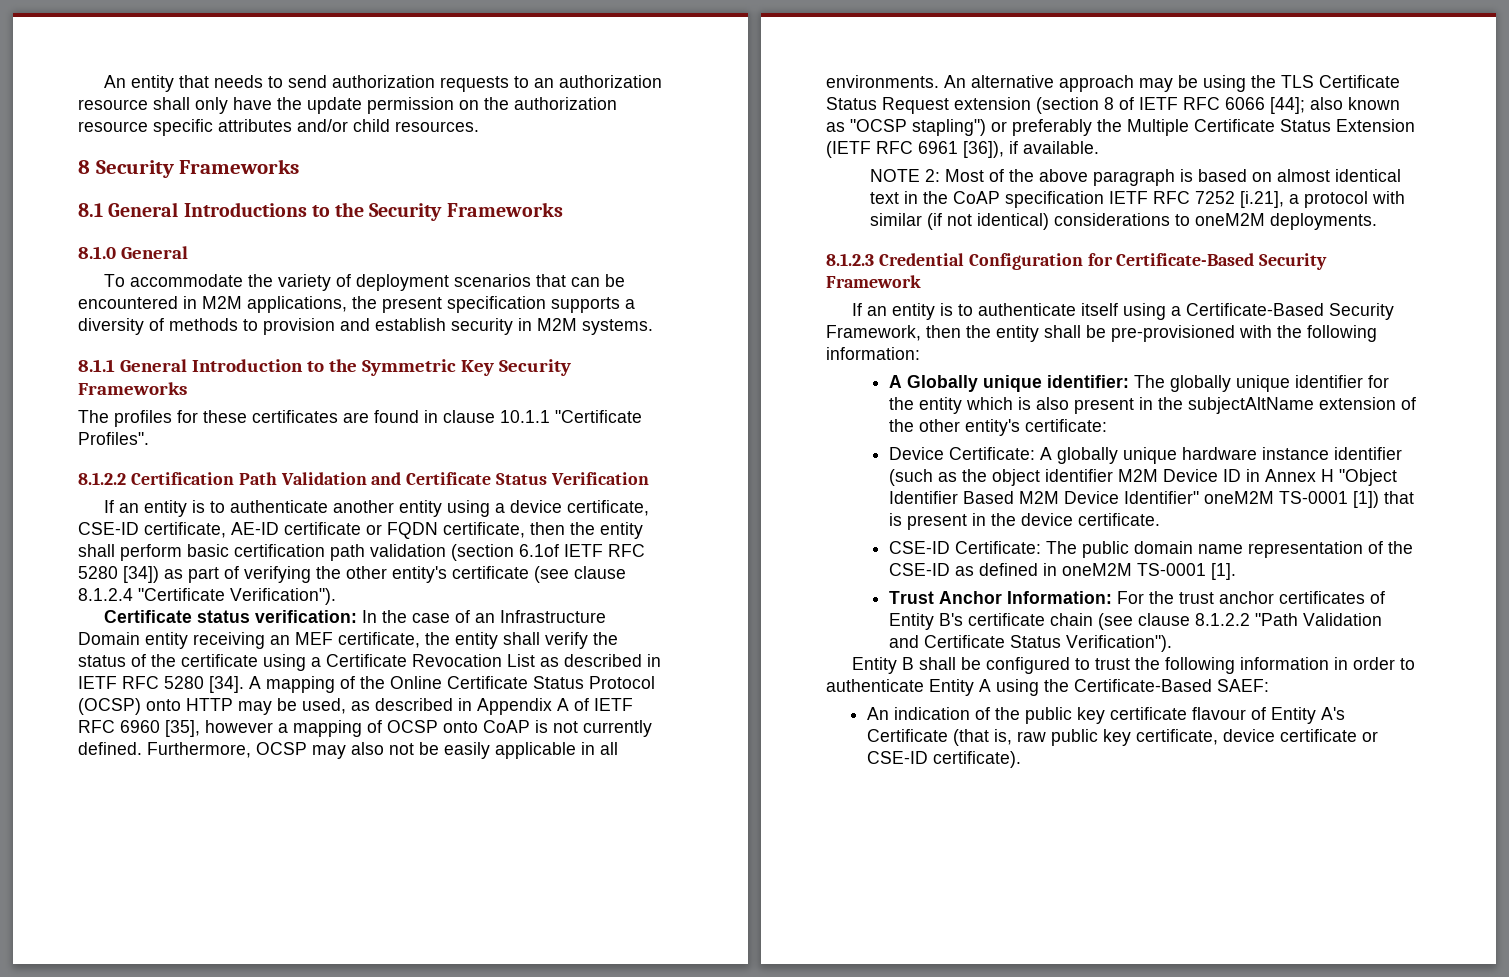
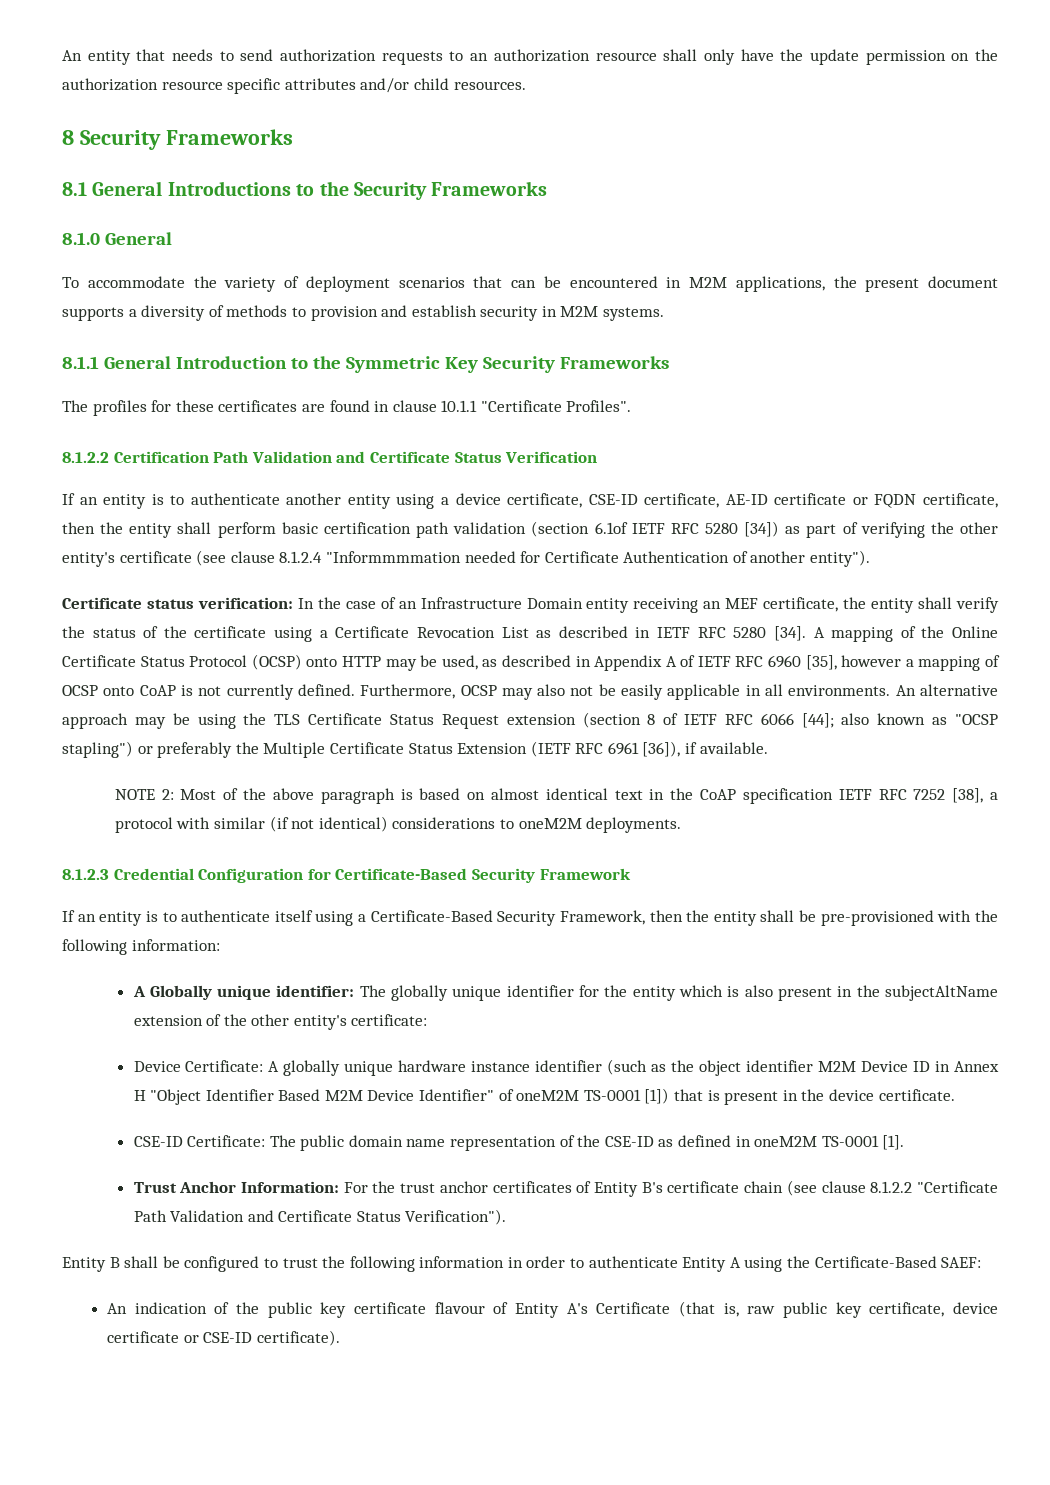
- To accommodate the variety of deployment scenarios that can be encountered in M2M applications, the present specification supports a diversity of methods to provision and establish security in M2M systems.
+ To accommodate the variety of deployment scenarios that can be encountered in M2M applications, the present document supports a diversity of methods to provision and establish security in M2M systems.
- If an entity is to authenticate another entity using a device certificate, CSE-ID certificate, AE-ID certificate or FQDN certificate, then the entity shall perform basic certification path validation (section 6.1of IETF RFC 5280 [34]) as part of verifying the other entity's certificate (see clause 8.1.2.4 "Certificate Verification").
+ If an entity is to authenticate another entity using a device certificate, CSE-ID certificate, AE-ID certificate or FQDN certificate, then the entity shall perform basic certification path validation (section 6.1of IETF RFC 5280 [34]) as part of verifying the other entity's certificate (see clause 8.1.2.4 "Informmmmation needed for Certificate Authentication of another entity").
- NOTE 2: Most of the above paragraph is based on almost identical text in the CoAP specification IETF RFC 7252 [i.21], a protocol with similar (if not identical) considerations to oneM2M deployments.
+ NOTE 2: Most of the above paragraph is based on almost identical text in the CoAP specification IETF RFC 7252 [38], a protocol with similar (if not identical) considerations to oneM2M deployments.
- Device Certificate: A globally unique hardware instance identifier (such as the object identifier M2M Device ID in Annex H "Object Identifier Based M2M Device Identifier" oneM2M TS-0001 [1]) that is present in the device certificate.
+ Device Certificate: A globally unique hardware instance identifier (such as the object identifier M2M Device ID in Annex H "Object Identifier Based M2M Device Identifier" of oneM2M TS-0001 [1]) that is present in the device certificate.
- Trust Anchor Information: For the trust anchor certificates of Entity B's certificate chain (see clause 8.1.2.2 "Path Validation and Certificate Status Verification").
+ Trust Anchor Information: For the trust anchor certificates of Entity B's certificate chain (see clause 8.1.2.2 "Certificate Path Validation and Certificate Status Verification").

